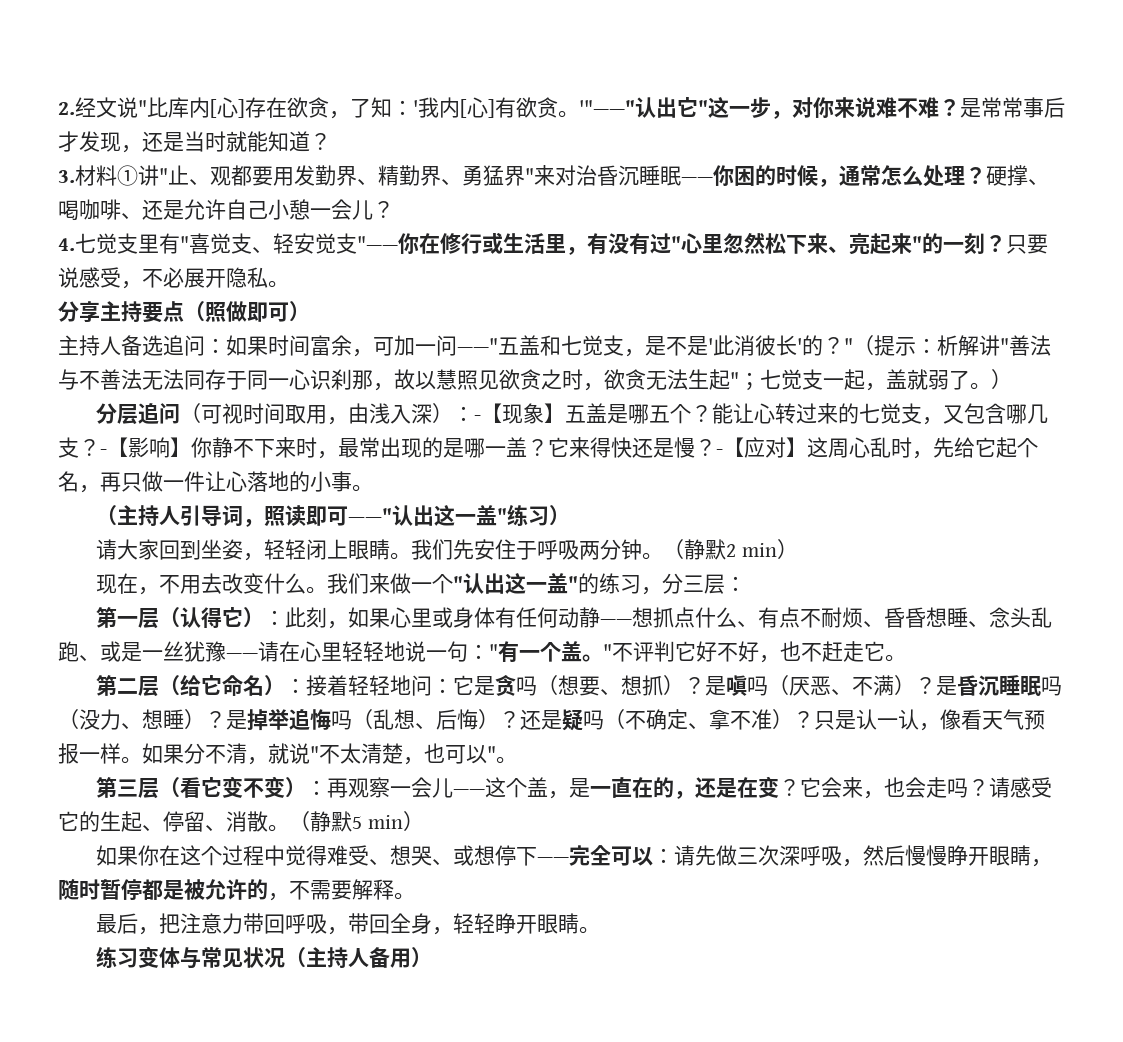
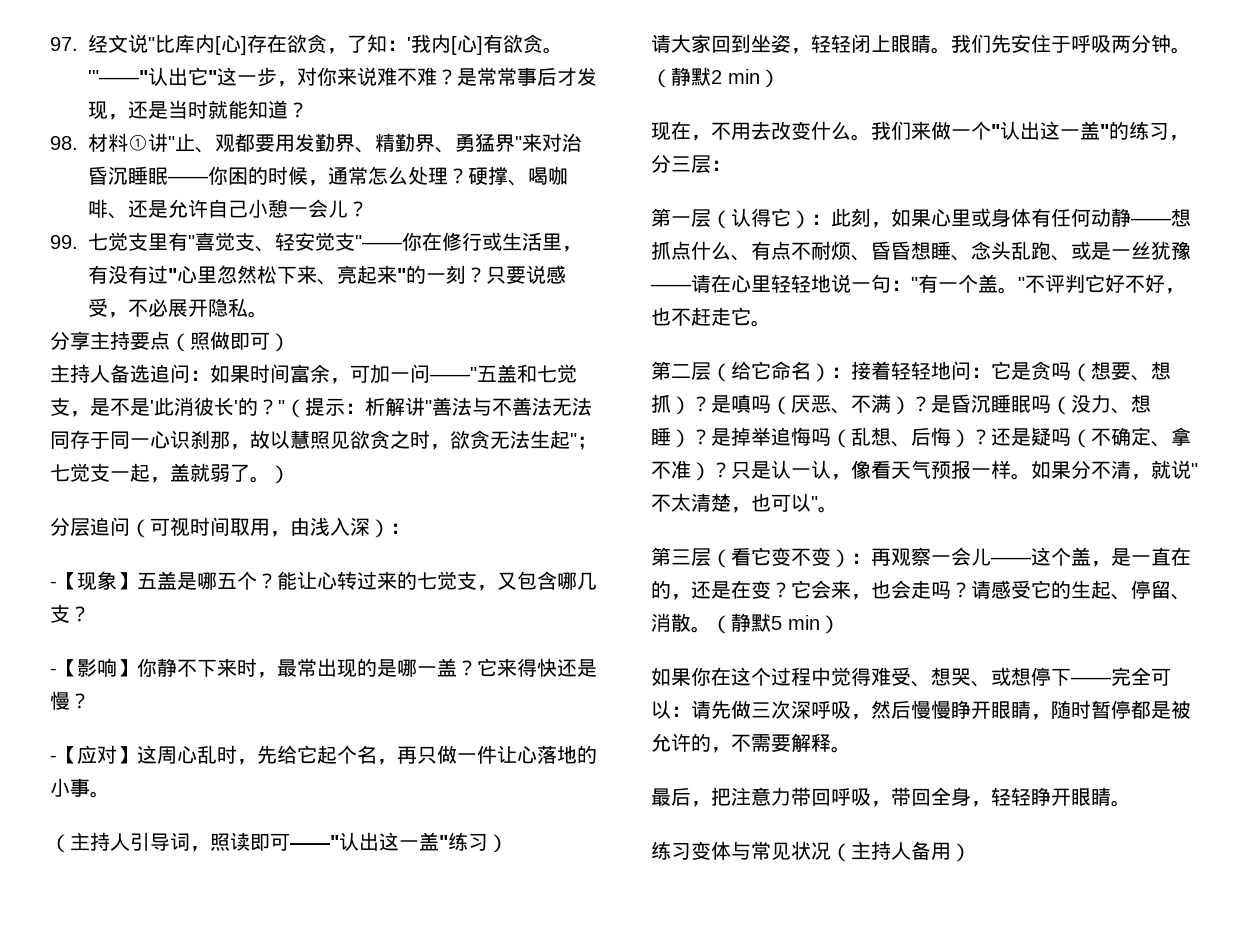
- 2.经文说"比库内[心]存在欲贪，了知：'我内[心]有欲贪。
+ 97.经文说"比库内[心]存在欲贪，了知：'我内[心]有欲贪。
- 3.材料①讲"止、观都要用发勤界、精勤界、勇猛界"来对治昏沉睡眠——你困的时候，通常怎么处理？
+ 98.材料①讲"止、观都要用发勤界、精勤界、勇猛界"来对治昏沉睡眠——你困的时候，通常怎么处理？
- 4.七觉支里有"喜觉支、轻安觉支"——你在修行或生活里，有没有过"心里忽然松下来、亮起来"的一刻？
+ 99.七觉支里有"喜觉支、轻安觉支"——你在修行或生活里，有没有过"心里忽然松下来、亮起来"的一刻？
- 分层追问（可视时间取用，由浅入深）：-【现象】五盖是哪五个？
+ 分层追问（可视时间取用，由浅入深）：
+ -【现象】五盖是哪五个？
- 能让心转过来的七觉支，又包含哪几支？-【影响】你静不下来时，最常出现的是哪一盖？
+ 能让心转过来的七觉支，又包含哪几支？
+ -【影响】你静不下来时，最常出现的是哪一盖？
- 它来得快还是慢？-【应对】这周心乱时，先给它起个名，再只做一件让心落地的小事。
+ 它来得快还是慢？
+ -【应对】这周心乱时，先给它起个名，再只做一件让心落地的小事。

